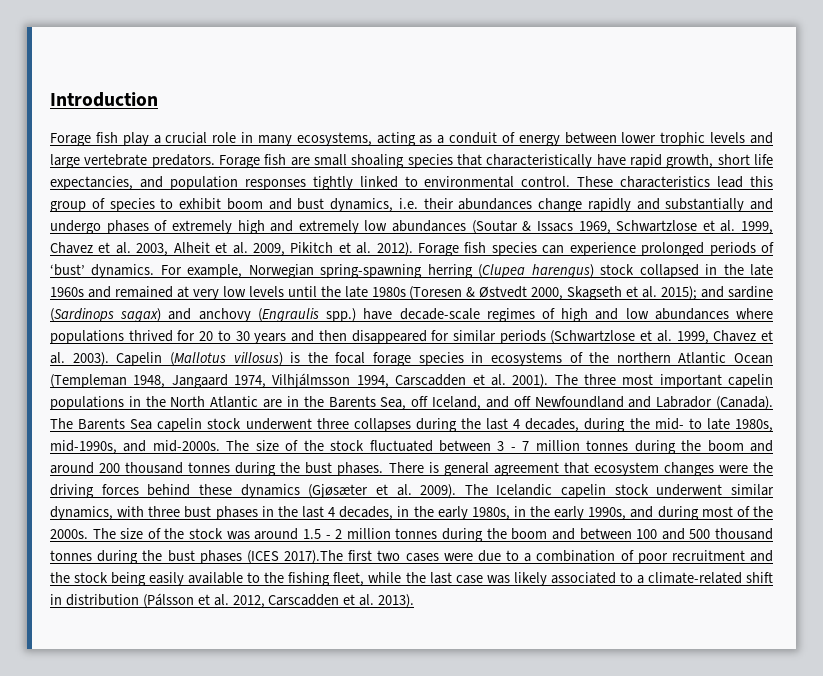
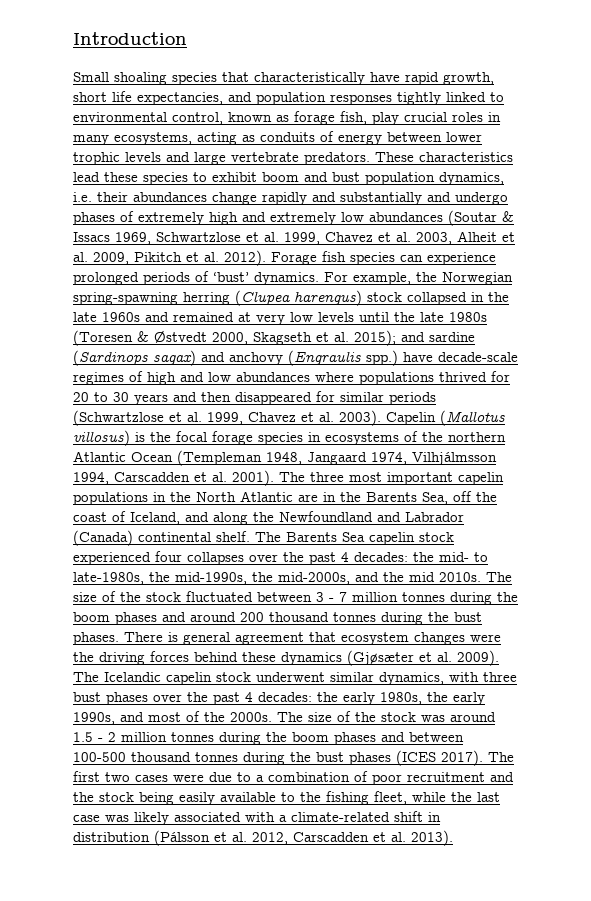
- Forage fish play a crucial role in many ecosystems, acting as a conduit of energy between lower trophic levels and large vertebrate predators. Forage fish are small shoaling species that characteristically have rapid growth, short life expectancies, and population responses tightly linked to environmental control. These characteristics lead this group of species to exhibit boom and bust dynamics, i.e. their abundances change rapidly and substantially and undergo phases of extremely high and extremely low abundances (Soutar & Issacs 1969, Schwartzlose et al. 1999, Chavez et al. 2003, Alheit et al. 2009, Pikitch et al. 2012).
+ Small shoaling species that characteristically have rapid growth, short life expectancies, and population responses tightly linked to environmental control, known as forage fish, play crucial roles in many ecosystems, acting as conduits of energy between lower trophic levels and large vertebrate predators. These characteristics lead these species to exhibit boom and bust population dynamics, i.e. their abundances change rapidly and substantially and undergo phases of extremely high and extremely low abundances (Soutar & Issacs 1969, Schwartzlose et al. 1999, Chavez et al. 2003, Alheit et al. 2009, Pikitch et al. 2012).
- For example, Norwegian spring-spawning herring (Clupea harengus) stock collapsed in the late 1960s and remained at very low levels until the late 1980s (Toresen & Østvedt 2000, Skagseth et al. 2015);
+ For example, the Norwegian spring-spawning herring (Clupea harengus) stock collapsed in the late 1960s and remained at very low levels until the late 1980s (Toresen & Østvedt 2000, Skagseth et al. 2015);
- The three most important capelin populations in the North Atlantic are in the Barents Sea, off Iceland, and off Newfoundland and Labrador (Canada).
+ The three most important capelin populations in the North Atlantic are in the Barents Sea, off the coast of Iceland, and along the Newfoundland and Labrador (Canada) continental shelf.
- The Barents Sea capelin stock underwent three collapses during the last 4 decades, during the mid- to late 1980s, mid-1990s, and mid-2000s.
+ The Barents Sea capelin stock experienced four collapses over the past 4 decades: the mid- to late-1980s, the mid-1990s, the mid-2000s, and the mid 2010s.
- The size of the stock fluctuated between 3 - 7 million tonnes during the boom and around 200 thousand tonnes during the bust phases.
+ The size of the stock fluctuated between 3 - 7 million tonnes during the boom phases and around 200 thousand tonnes during the bust phases.
- The Icelandic capelin stock underwent similar dynamics, with three bust phases in the last 4 decades, in the early 1980s, in the early 1990s, and during most of the 2000s.
+ The Icelandic capelin stock underwent similar dynamics, with three bust phases over the past 4 decades: the early 1980s, the early 1990s, and most of the 2000s.
- The size of the stock was around 1.5 - 2 million tonnes during the boom and between 100 and 500 thousand tonnes during the bust phases (ICES 2017).The first two cases were due to a combination of poor recruitment and the stock being easily available to the fishing fleet, while the last case was likely associated to a climate-related shift in distribution (Pálsson et al. 2012, Carscadden et al. 2013).
+ The size of the stock was around 1.5 - 2 million tonnes during the boom phases and between 100-500 thousand tonnes during the bust phases (ICES 2017). The first two cases were due to a combination of poor recruitment and the stock being easily available to the fishing fleet, while the last case was likely associated with a climate-related shift in distribution (Pálsson et al. 2012, Carscadden et al. 2013).

